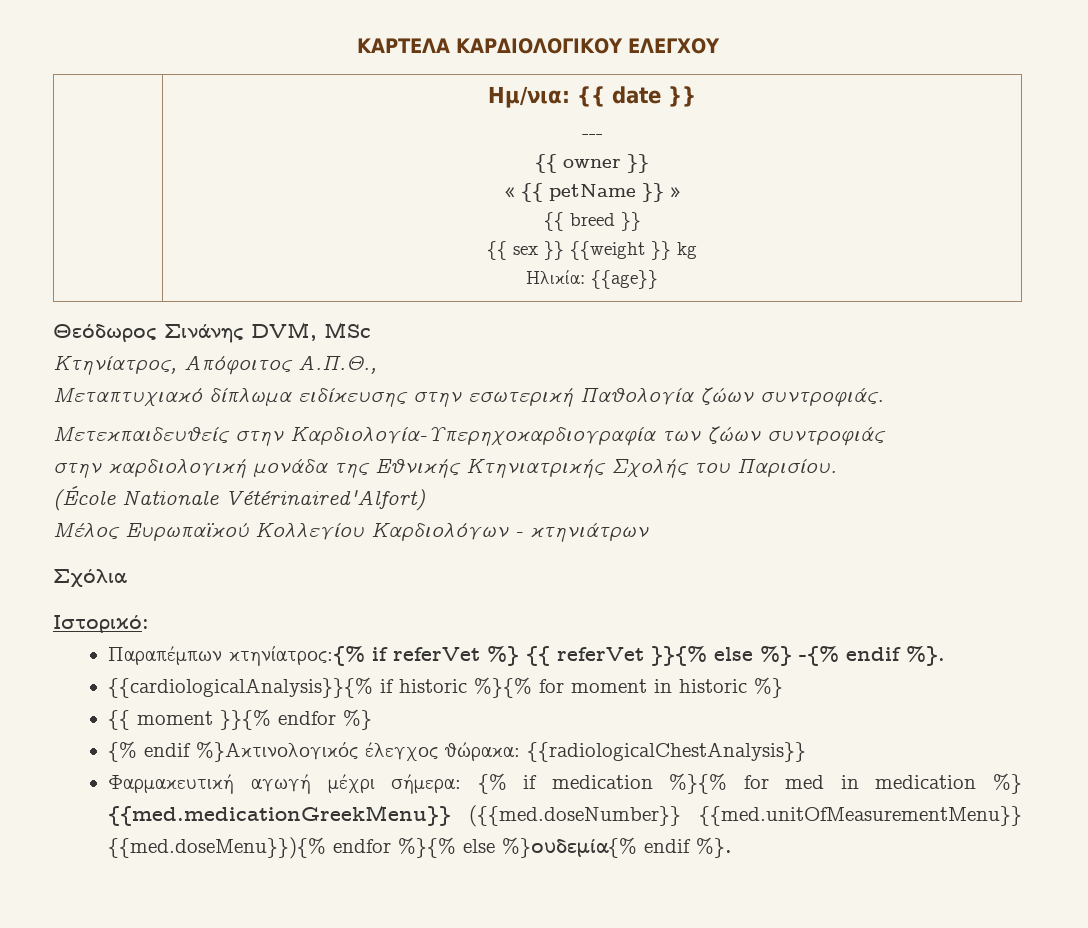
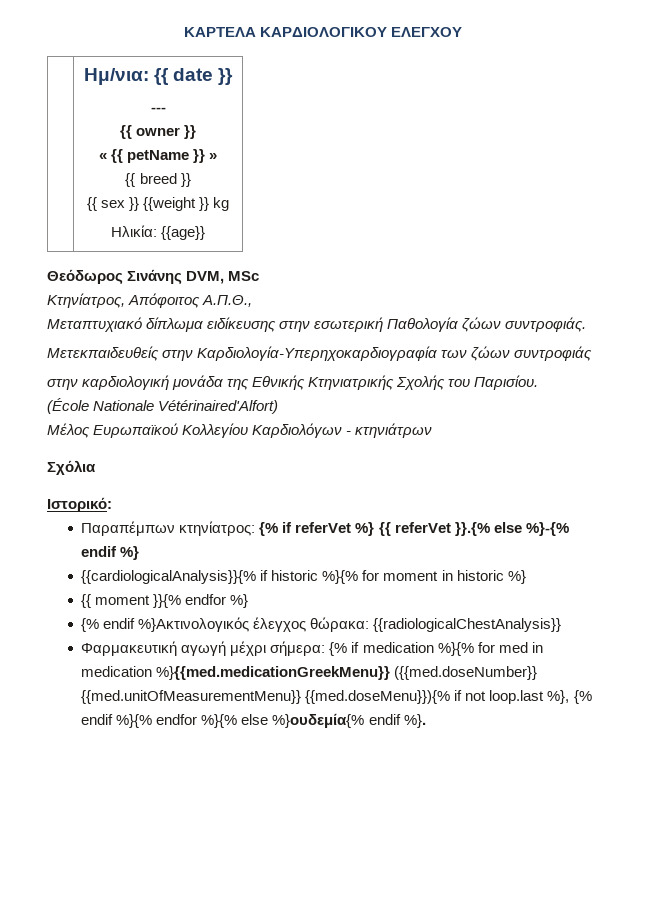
- Παραπέμπων κτηνίατρος:{% if referVet %} {{ referVet }}{% else %} -{% endif %}.
+ Παραπέμπων κτηνίατρος: {% if referVet %} {{ referVet }}.{% else %}-{% endif %}
- Φαρμακευτική αγωγή μέχρι σήμερα: {% if medication %}{% for med in medication %} {{med.medicationGreekMenu}} ({{med.doseNumber}} {{med.unitOfMeasurementMenu}} {{med.doseMenu}}){% endfor %}{% else %}ουδεμία{% endif %}.
+ Φαρμακευτική αγωγή μέχρι σήμερα: {% if medication %}{% for med in medication %}{{med.medicationGreekMenu}} ({{med.doseNumber}} {{med.unitOfMeasurementMenu}} {{med.doseMenu}}){% if not loop.last %}, {% endif %}{% endfor %}{% else %}ουδεμία{% endif %}.

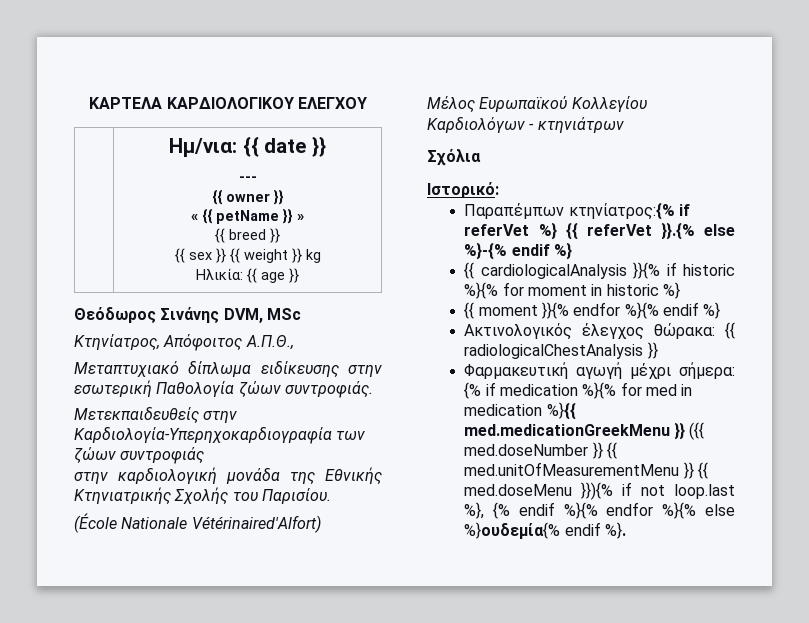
  | Ημ/νια: {{ date }}
  ---
  {{ owner }}
  « {{ petName }} »
  {{ breed }}
- {{ sex }} {{weight }} kg
- Ηλικία: {{age}}
+ {{ sex }} {{ weight }} kg
+ Ηλικία: {{ age }}
- Παραπέμπων κτηνίατρος: {% if referVet %} {{ referVet }}.{% else %}-{% endif %}
+ Παραπέμπων κτηνίατρος:{% if referVet %} {{ referVet }}.{% else %}-{% endif %}
- {{cardiologicalAnalysis}}{% if historic %}{% for moment in historic %}
+ {{ cardiologicalAnalysis }}{% if historic %}{% for moment in historic %}
- {{ moment }}{% endfor %}
- {% endif %}Ακτινολογικός έλεγχος θώρακα: {{radiologicalChestAnalysis}}
+ {{ moment }}{% endfor %}{% endif %}
+ Ακτινολογικός έλεγχος θώρακα: {{ radiologicalChestAnalysis }}
- Φαρμακευτική αγωγή μέχρι σήμερα: {% if medication %}{% for med in medication %}{{med.medicationGreekMenu}} ({{med.doseNumber}} {{med.unitOfMeasurementMenu}} {{med.doseMenu}}){% if not loop.last %}, {% endif %}{% endfor %}{% else %}ουδεμία{% endif %}.
+ Φαρμακευτική αγωγή μέχρι σήμερα: {% if medication %}{% for med in medication %}{{ med.medicationGreekMenu }} ({{ med.doseNumber }} {{ med.unitOfMeasurementMenu }} {{ med.doseMenu }}){% if not loop.last %}, {% endif %}{% endfor %}{% else %}ουδεμία{% endif %}.

